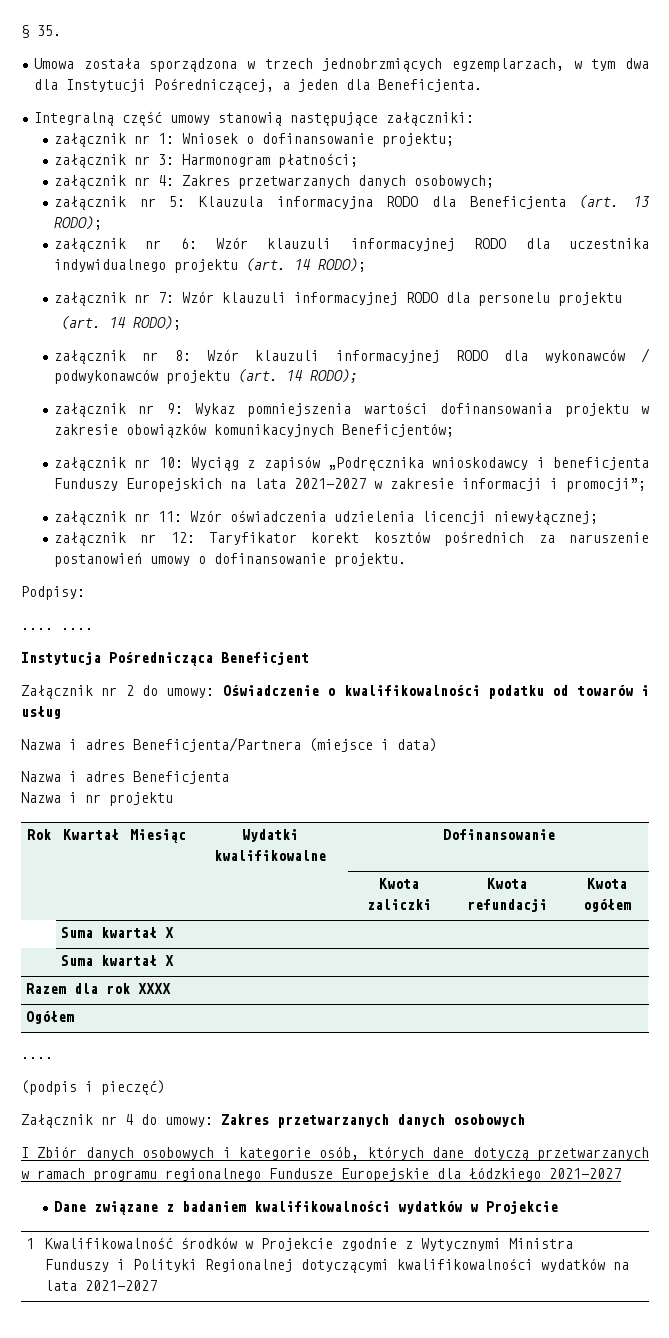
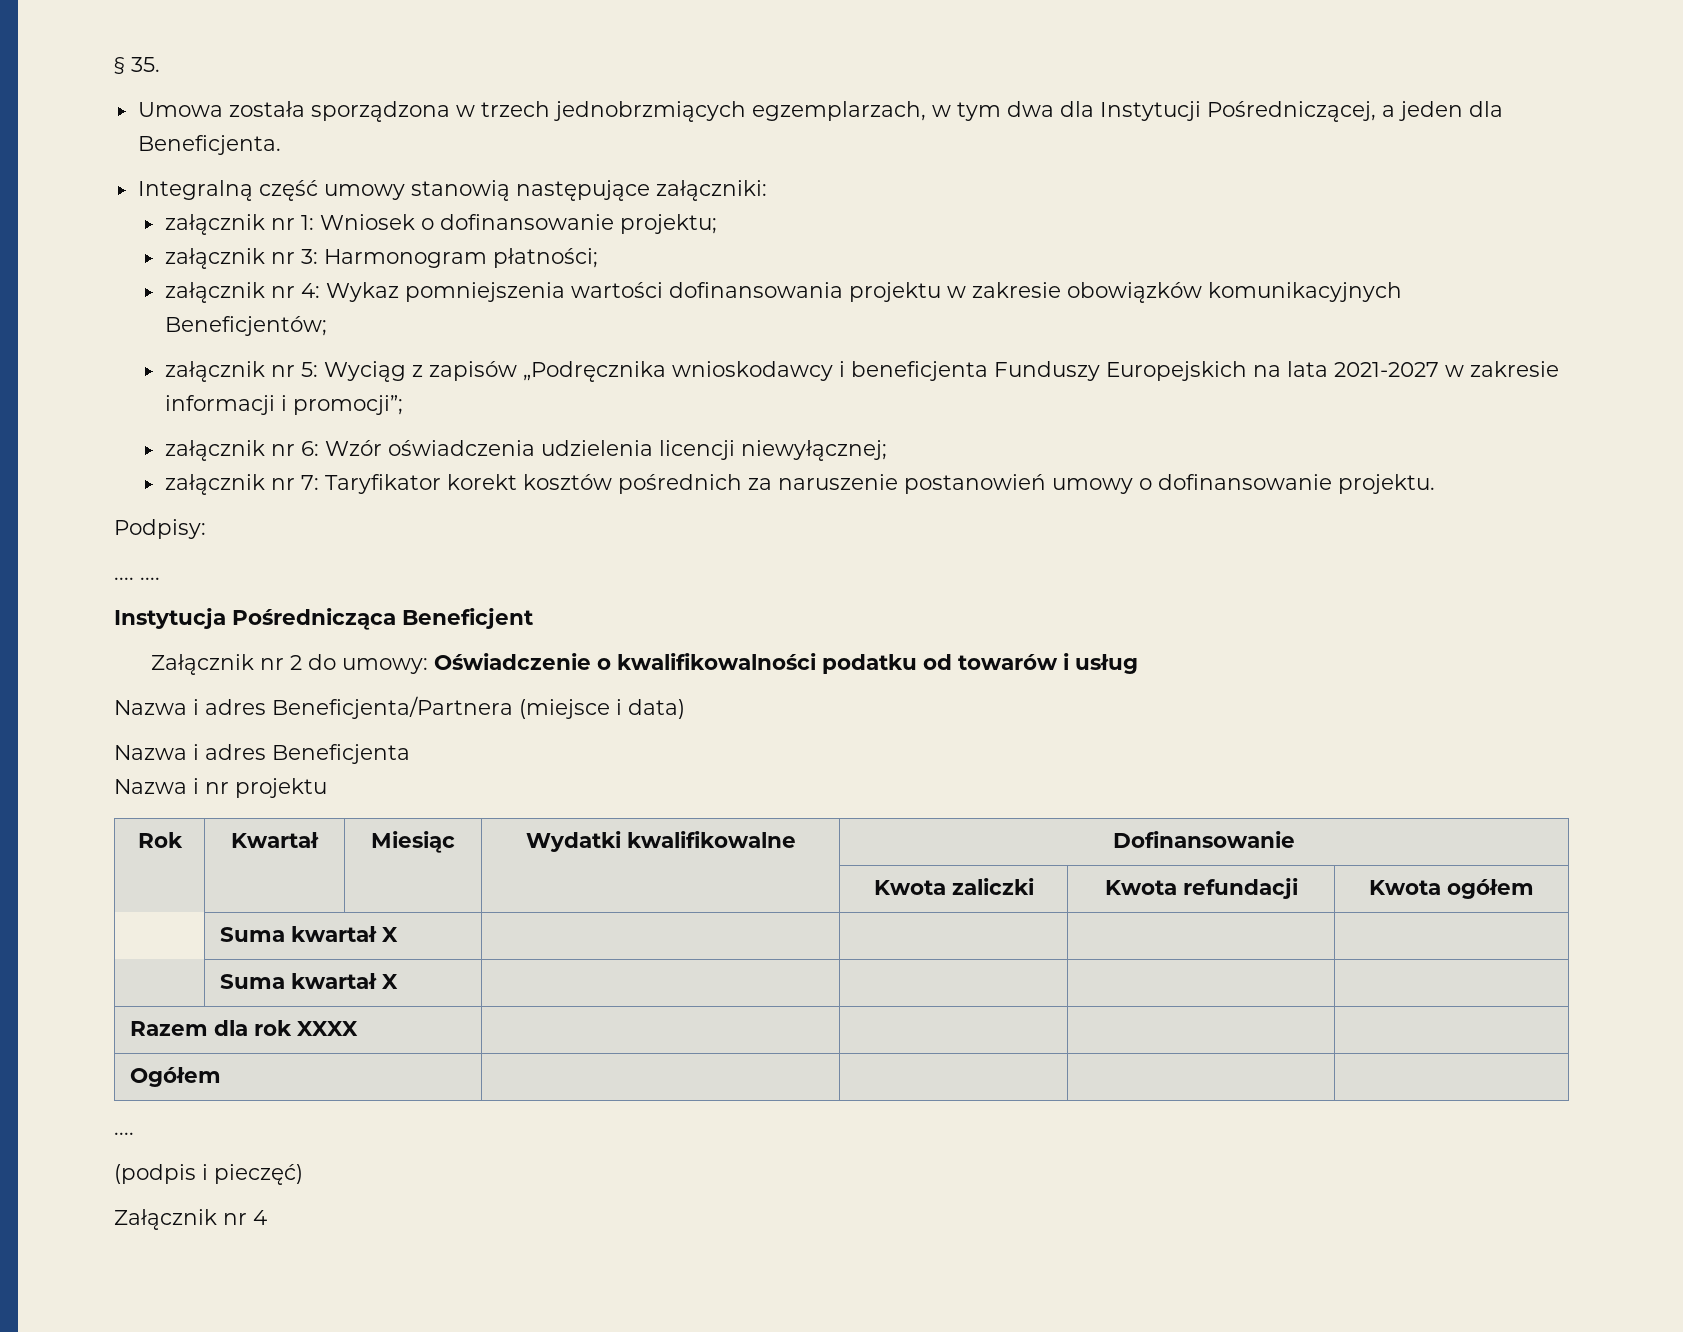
- załącznik nr 4: Zakres przetwarzanych danych osobowych;
- załącznik nr 5: Klauzula informacyjna RODO dla Beneficjenta (art. 13 RODO);
- załącznik nr 6: Wzór klauzuli informacyjnej RODO dla uczestnika indywidualnego projektu (art. 14 RODO);
- załącznik nr 7: Wzór klauzuli informacyjnej RODO dla personelu projektu
- (art. 14 RODO);
- załącznik nr 8: Wzór klauzuli informacyjnej RODO dla wykonawców / podwykonawców projektu (art. 14 RODO);
- załącznik nr 9: Wykaz pomniejszenia wartości dofinansowania projektu w zakresie obowiązków komunikacyjnych Beneficjentów;
+ załącznik nr 4: Wykaz pomniejszenia wartości dofinansowania projektu w zakresie obowiązków komunikacyjnych Beneficjentów;
- załącznik nr 10: Wyciąg z zapisów „Podręcznika wnioskodawcy i beneficjenta Funduszy Europejskich na lata 2021-2027 w zakresie informacji i promocji”;
+ załącznik nr 5: Wyciąg z zapisów „Podręcznika wnioskodawcy i beneficjenta Funduszy Europejskich na lata 2021-2027 w zakresie informacji i promocji”;
- załącznik nr 11: Wzór oświadczenia udzielenia licencji niewyłącznej;
+ załącznik nr 6: Wzór oświadczenia udzielenia licencji niewyłącznej;
- załącznik nr 12: Taryfikator korekt kosztów pośrednich za naruszenie postanowień umowy o dofinansowanie projektu.
+ załącznik nr 7: Taryfikator korekt kosztów pośrednich za naruszenie postanowień umowy o dofinansowanie projektu.
- Załącznik nr 4 do umowy: Zakres przetwarzanych danych osobowych
- I Zbiór danych osobowych i kategorie osób, których dane dotyczą przetwarzanych w ramach programu regionalnego Fundusze Europejskie dla Łódzkiego 2021-2027
- Dane związane z badaniem kwalifikowalności wydatków w Projekcie
- 1 | Kwalifikowalność środków w Projekcie zgodnie z Wytycznymi Ministra Funduszy i Polityki Regionalnej dotyczącymi kwalifikowalności wydatków na lata 2021-2027
+ Załącznik nr 4

